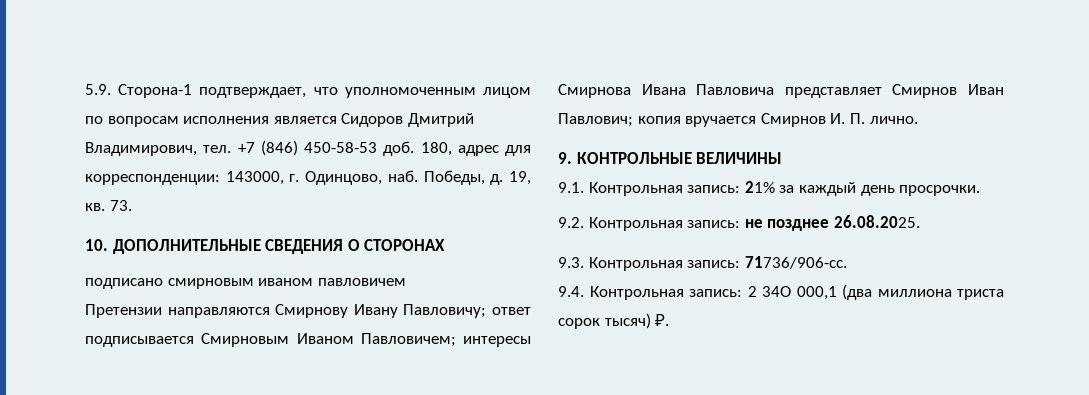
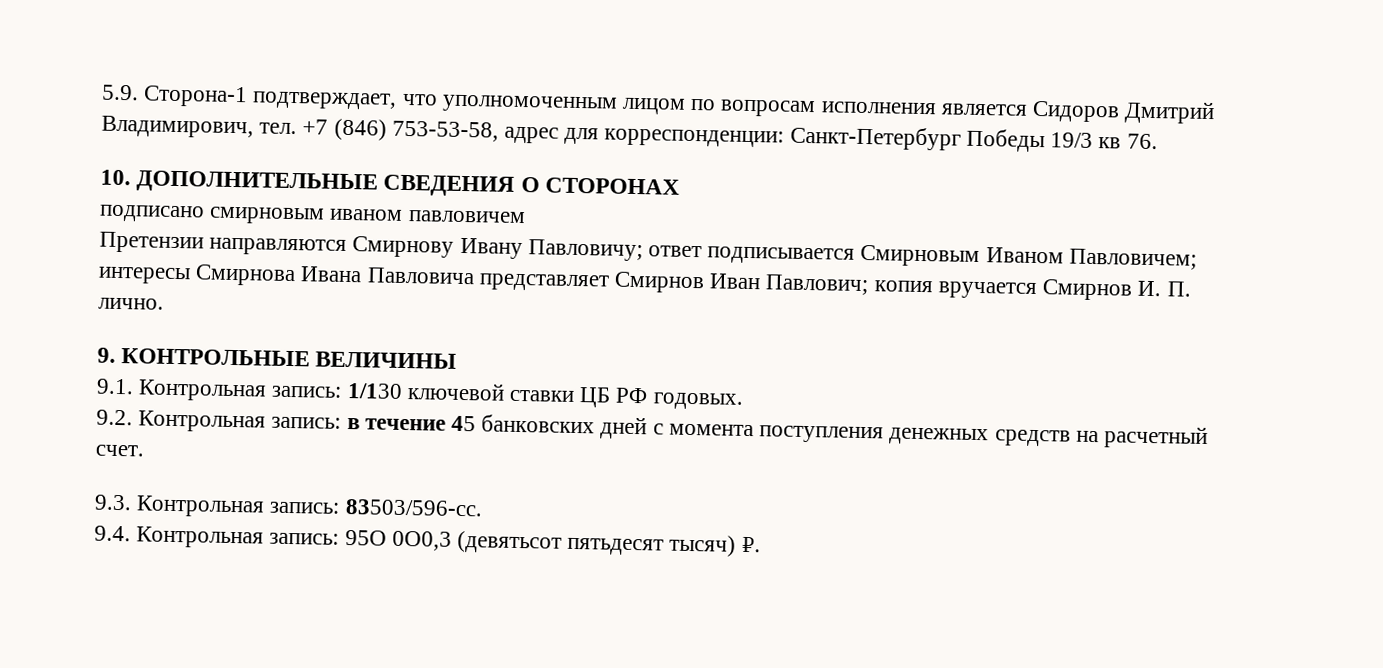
- +7 (846) 450-58-53 доб. 180, адрес для корреспонденции: 143000, г. Одинцово, наб. Победы, д. 19, кв. 73.
+ +7 (846) 753-53-58, адрес для корреспонденции: Санкт-Петербург Победы 19/3 кв 76.
- 9.1. Контрольная запись: 21% за каждый день просрочки.
- 9.2. Контрольная запись: не позднее 26.08.2025.
+ 9.1. Контрольная запись: 1/130 ключевой ставки ЦБ РФ годовых.
+ 9.2. Контрольная запись: в течение 45 банковских дней с момента поступления денежных средств на расчетный счет.
- 9.3. Контрольная запись: 71736/906-сс.
+ 9.3. Контрольная запись: 83503/596-сс.
- 9.4. Контрольная запись: 2 34О 000,1 (два миллиона триста сорок тысяч) ₽.
+ 9.4. Контрольная запись: 95О 0О0,3 (девятьсот пятьдесят тысяч) ₽.

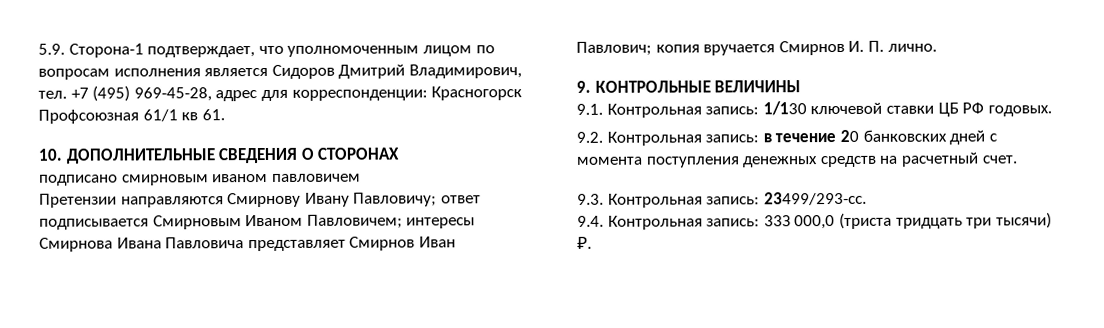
- +7 (846) 753-53-58, адрес для корреспонденции: Санкт-Петербург Победы 19/3 кв 76.
+ +7 (495) 969-45-28, адрес для корреспонденции: Красногорск Профсоюзная 61/1 кв 61.
- 9.2. Контрольная запись: в течение 45 банковских дней с момента поступления денежных средств на расчетный счет.
+ 9.2. Контрольная запись: в течение 20 банковских дней с момента поступления денежных средств на расчетный счет.
- 9.3. Контрольная запись: 83503/596-сс.
+ 9.3. Контрольная запись: 23499/293-сс.
- 9.4. Контрольная запись: 95О 0О0,3 (девятьсот пятьдесят тысяч) ₽.
+ 9.4. Контрольная запись: 33З 000,0 (триста тридцать три тысячи) ₽.

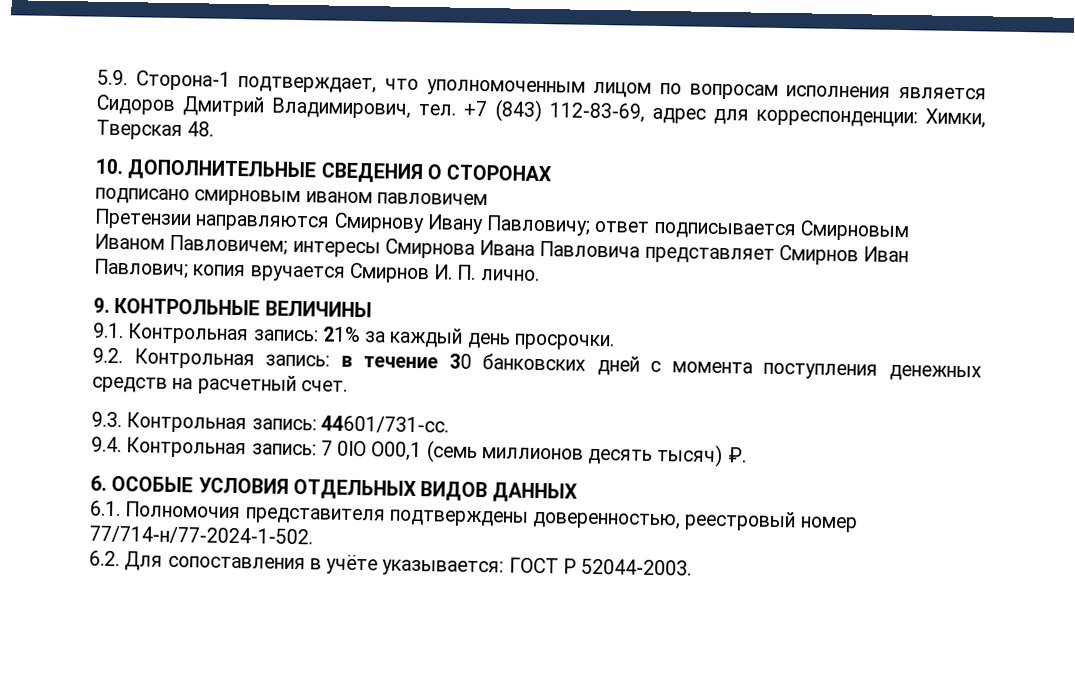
- +7 (495) 969-45-28, адрес для корреспонденции: Красногорск Профсоюзная 61/1 кв 61.
+ +7 (843) 112-83-69, адрес для корреспонденции: Химки, Тверская 48.
- 9.1. Контрольная запись: 1/130 ключевой ставки ЦБ РФ годовых.
+ 9.1. Контрольная запись: 21% за каждый день просрочки.
- 9.2. Контрольная запись: в течение 20 банковских дней с момента поступления денежных средств на расчетный счет.
+ 9.2. Контрольная запись: в течение 30 банковских дней с момента поступления денежных средств на расчетный счет.
- 9.3. Контрольная запись: 23499/293-сс.
+ 9.3. Контрольная запись: 44601/731-сс.
- 9.4. Контрольная запись: 33З 000,0 (триста тридцать три тысячи) ₽.
+ 9.4. Контрольная запись: 7 0ІО О00,1 (семь миллионов десять тысяч) ₽.
+ 6. ОСОБЫЕ УСЛОВИЯ ОТДЕЛЬНЫХ ВИДОВ ДАННЫХ
+ 6.1. Полномочия представителя подтверждены доверенностью, реестровый номер 77/714-н/77-2024-1-502.
+ 6.2. Для сопоставления в учёте указывается: ГОСТ Р 52044-2003.

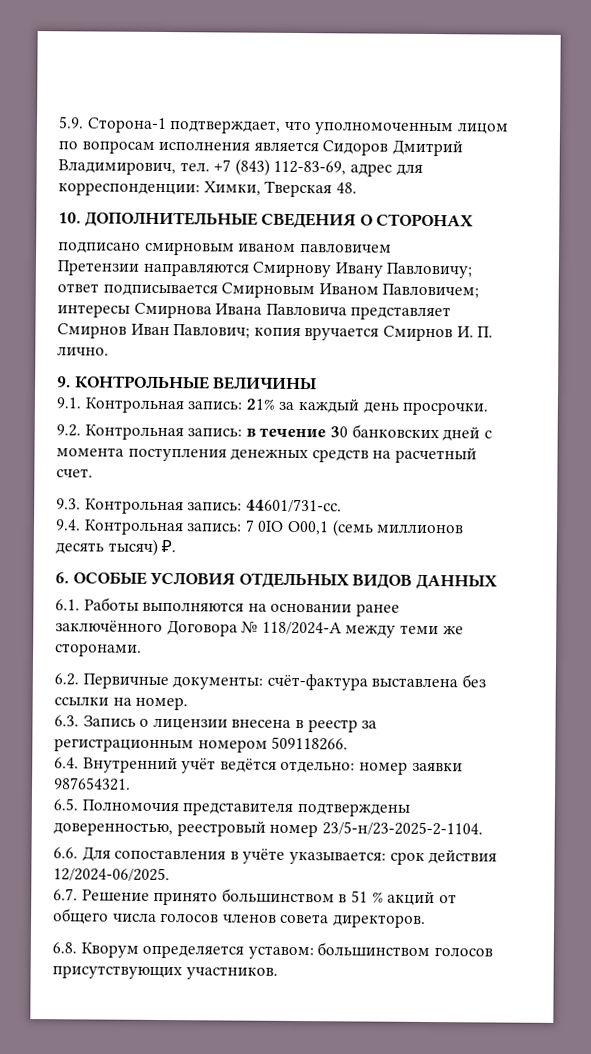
- 6.1. Полномочия представителя подтверждены доверенностью, реестровый номер 77/714-н/77-2024-1-502.
- 6.2. Для сопоставления в учёте указывается: ГОСТ Р 52044-2003.
+ 6.1. Работы выполняются на основании ранее заключённого Договора № 118/2024-А между теми же сторонами.
+ 6.2. Первичные документы: счёт-фактура выставлена без ссылки на номер.
+ 6.3. Запись о лицензии внесена в реестр за регистрационным номером 509118266.
+ 6.4. Внутренний учёт ведётся отдельно: номер заявки 987654321.
+ 6.5. Полномочия представителя подтверждены доверенностью, реестровый номер 23/5-н/23-2025-2-1104.
+ 6.6. Для сопоставления в учёте указывается: срок действия 12/2024-06/2025.
+ 6.7. Решение принято большинством в 51 % акций от общего числа голосов членов совета директоров.
+ 6.8. Кворум определяется уставом: большинством голосов присутствующих участников.

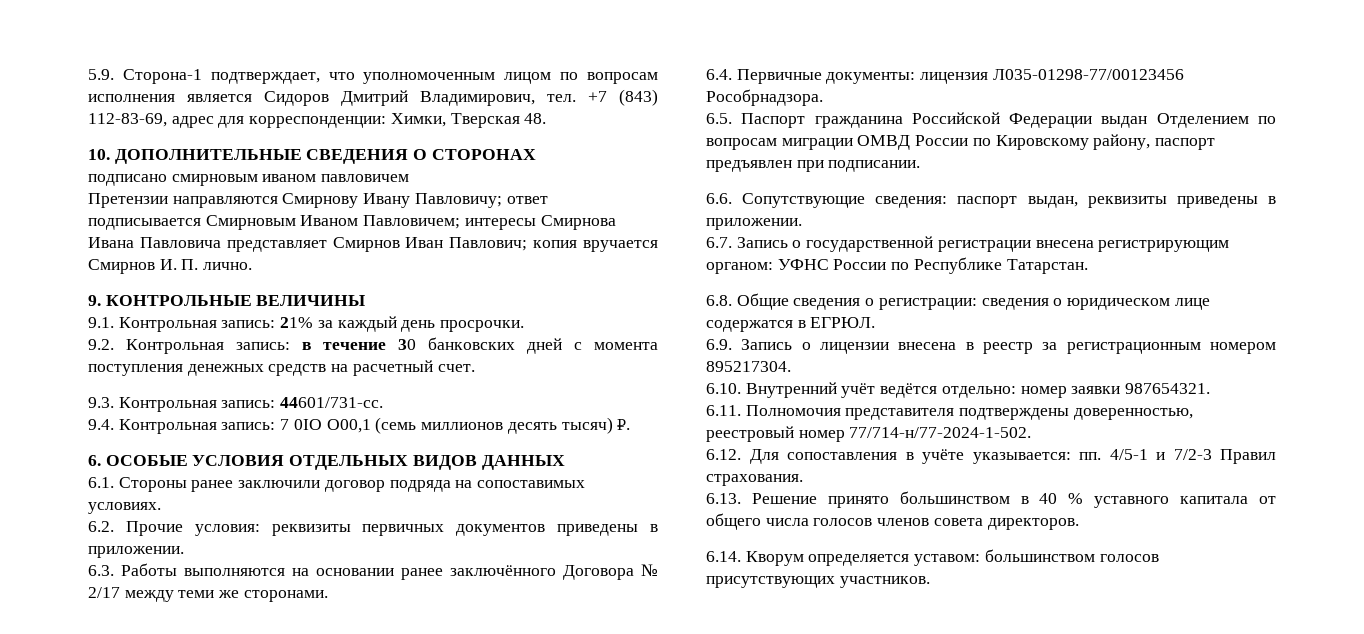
- 6.1. Работы выполняются на основании ранее заключённого Договора № 118/2024-А между теми же сторонами.
+ 6.1. Стороны ранее заключили договор подряда на сопоставимых условиях.
+ 6.2. Прочие условия: реквизиты первичных документов приведены в приложении.
+ 6.3. Работы выполняются на основании ранее заключённого Договора № 2/17 между теми же сторонами.
- 6.2. Первичные документы: счёт-фактура выставлена без ссылки на номер.
- 6.3. Запись о лицензии внесена в реестр за регистрационным номером 509118266.
- 6.4. Внутренний учёт ведётся отдельно: номер заявки 987654321.
+ 6.4. Первичные документы: лицензия Л035-01298-77/00123456 Рособрнадзора.
+ 6.5. Паспорт гражданина Российской Федерации выдан Отделением по вопросам миграции ОМВД России по Кировскому району, паспорт предъявлен при подписании.
+ 6.6. Сопутствующие сведения: паспорт выдан, реквизиты приведены в приложении.
+ 6.7. Запись о государственной регистрации внесена регистрирующим органом: УФНС России по Республике Татарстан.
+ 6.8. Общие сведения о регистрации: сведения о юридическом лице содержатся в ЕГРЮЛ.
+ 6.9. Запись о лицензии внесена в реестр за регистрационным номером 895217304.
+ 6.10. Внутренний учёт ведётся отдельно: номер заявки 987654321.
- 6.5. Полномочия представителя подтверждены доверенностью, реестровый номер 23/5-н/23-2025-2-1104.
- 6.6. Для сопоставления в учёте указывается: срок действия 12/2024-06/2025.
- 6.7. Решение принято большинством в 51 % акций от общего числа голосов членов совета директоров.
+ 6.11. Полномочия представителя подтверждены доверенностью, реестровый номер 77/714-н/77-2024-1-502.
+ 6.12. Для сопоставления в учёте указывается: пп. 4/5-1 и 7/2-3 Правил страхования.
+ 6.13. Решение принято большинством в 40 % уставного капитала от общего числа голосов членов совета директоров.
- 6.8. Кворум определяется уставом: большинством голосов присутствующих участников.
+ 6.14. Кворум определяется уставом: большинством голосов присутствующих участников.

